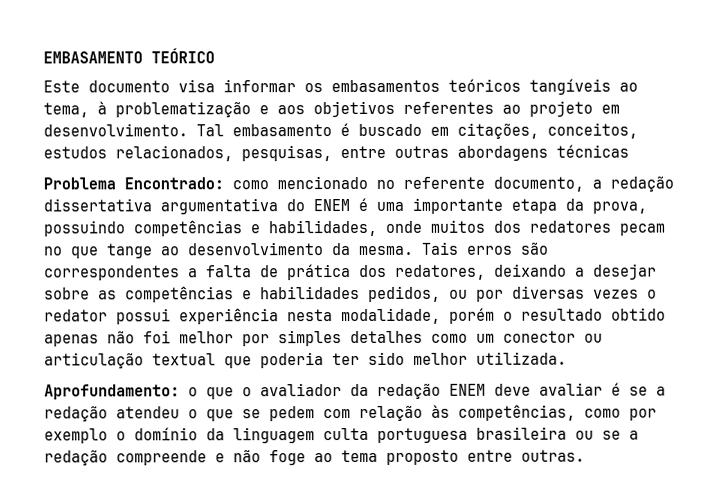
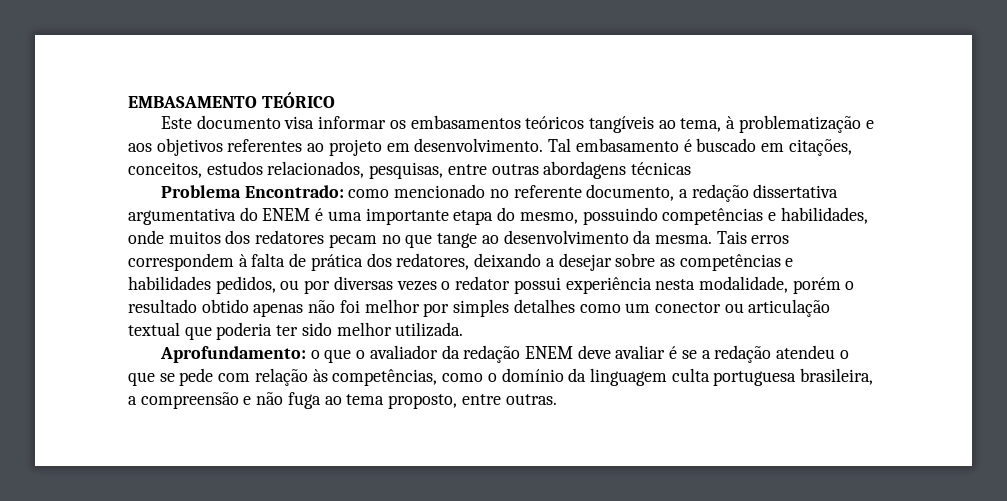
- Problema Encontrado: como mencionado no referente documento, a redação dissertativa argumentativa do ENEM é uma importante etapa da prova, possuindo competências e habilidades, onde muitos dos redatores pecam no que tange ao desenvolvimento da mesma.
+ Problema Encontrado: como mencionado no referente documento, a redação dissertativa argumentativa do ENEM é uma importante etapa do mesmo, possuindo competências e habilidades, onde muitos dos redatores pecam no que tange ao desenvolvimento da mesma.
- Tais erros são correspondentes a falta de prática dos redatores, deixando a desejar sobre as competências e habilidades pedidos, ou por diversas vezes o redator possui experiência nesta modalidade, porém o resultado obtido apenas não foi melhor por simples detalhes como um conector ou articulação textual que poderia ter sido melhor utilizada.
+ Tais erros correspondem à falta de prática dos redatores, deixando a desejar sobre as competências e habilidades pedidos, ou por diversas vezes o redator possui experiência nesta modalidade, porém o resultado obtido apenas não foi melhor por simples detalhes como um conector ou articulação textual que poderia ter sido melhor utilizada.
- Aprofundamento: o que o avaliador da redação ENEM deve avaliar é se a redação atendeu o que se pedem com relação às competências, como por exemplo o domínio da linguagem culta portuguesa brasileira ou se a redação compreende e não foge ao tema proposto entre outras.
+ Aprofundamento: o que o avaliador da redação ENEM deve avaliar é se a redação atendeu o que se pede com relação às competências, como o domínio da linguagem culta portuguesa brasileira, a compreensão e não fuga ao tema proposto, entre outras.

